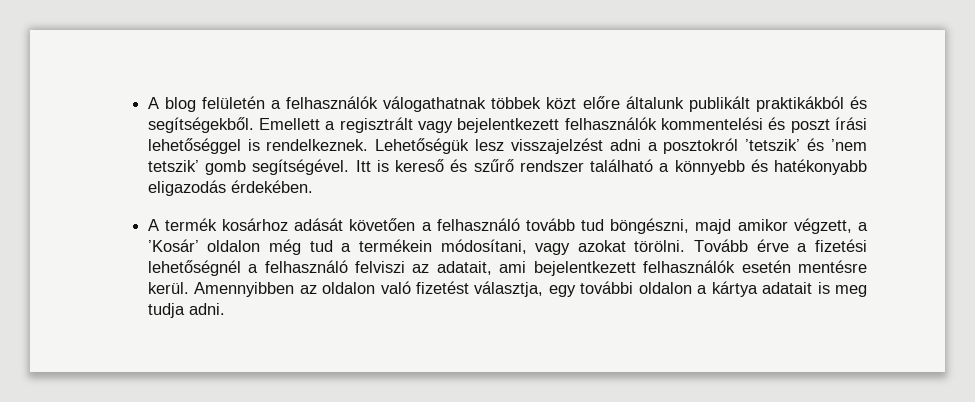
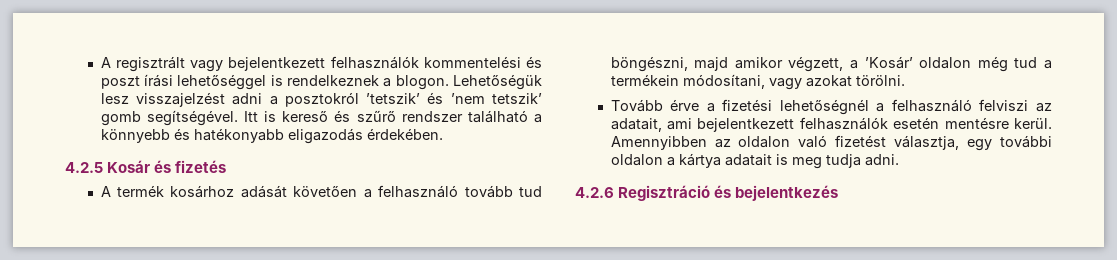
- A blog felületén a felhasználók válogathatnak többek közt előre általunk publikált praktikákból és segítségekből. Emellett a regisztrált vagy bejelentkezett felhasználók kommentelési és poszt írási lehetőséggel is rendelkeznek.
+ A regisztrált vagy bejelentkezett felhasználók kommentelési és poszt írási lehetőséggel is rendelkeznek a blogon.
+ 4.2.5 Kosár és fizetés
- A termék kosárhoz adását követően a felhasználó tovább tud böngészni, majd amikor végzett, a ’Kosár’ oldalon még tud a termékein módosítani, vagy azokat törölni. Tovább érve a fizetési lehetőségnél a felhasználó felviszi az adatait, ami bejelentkezett felhasználók esetén mentésre kerül.
+ A termék kosárhoz adását követően a felhasználó tovább tud böngészni, majd amikor végzett, a ’Kosár’ oldalon még tud a termékein módosítani, vagy azokat törölni.
+ Tovább érve a fizetési lehetőségnél a felhasználó felviszi az adatait, ami bejelentkezett felhasználók esetén mentésre kerül.
+ 4.2.6 Regisztráció és bejelentkezés

